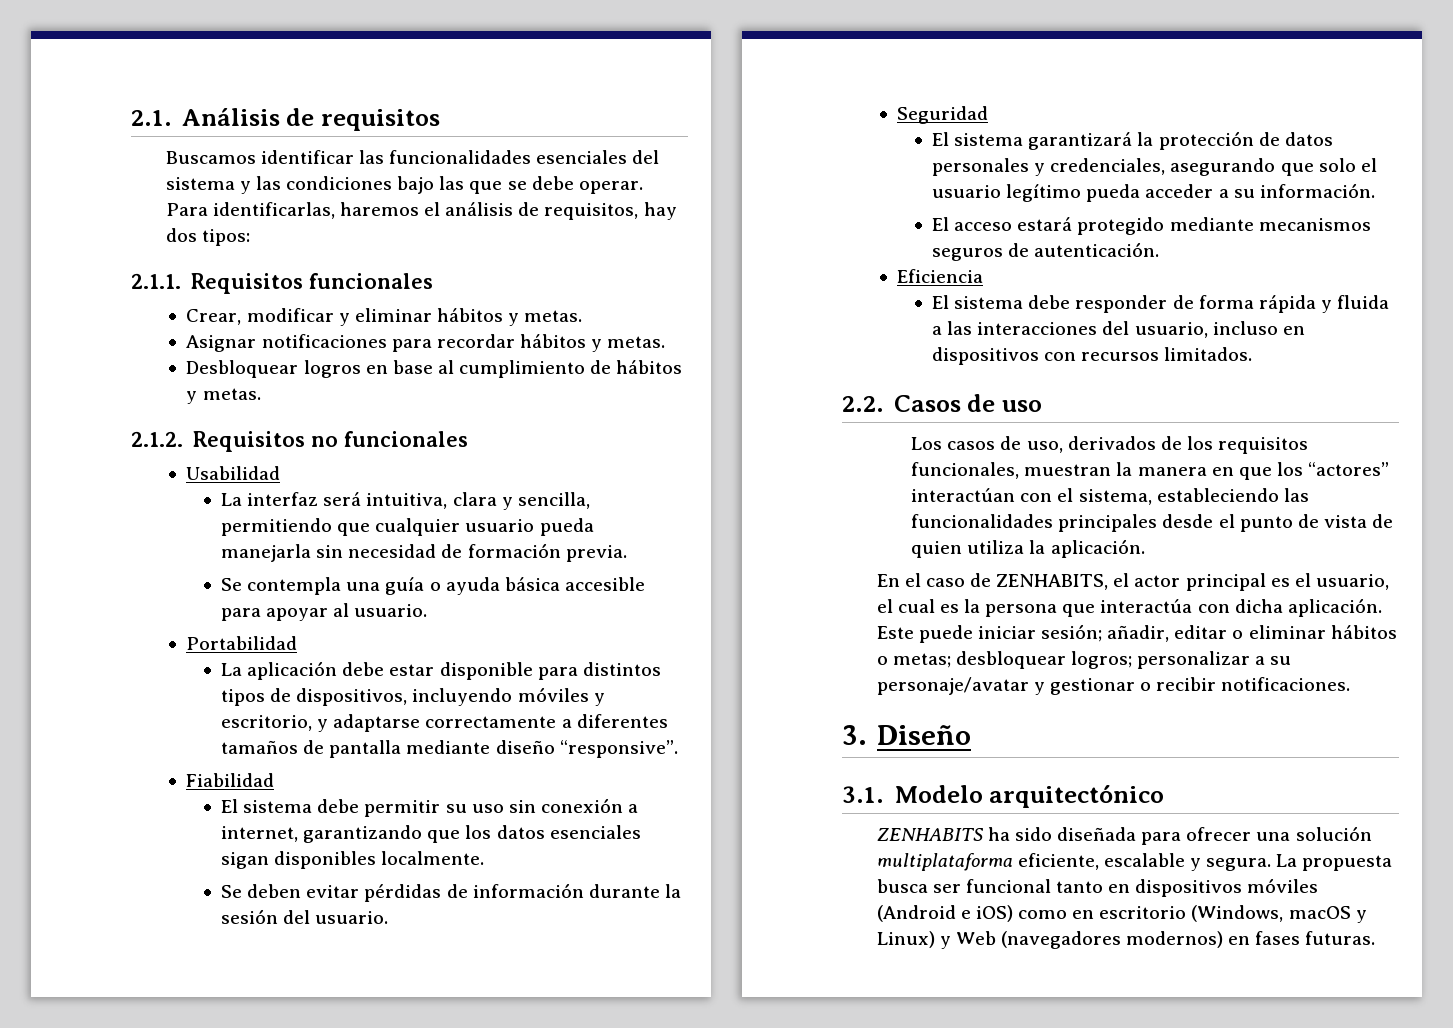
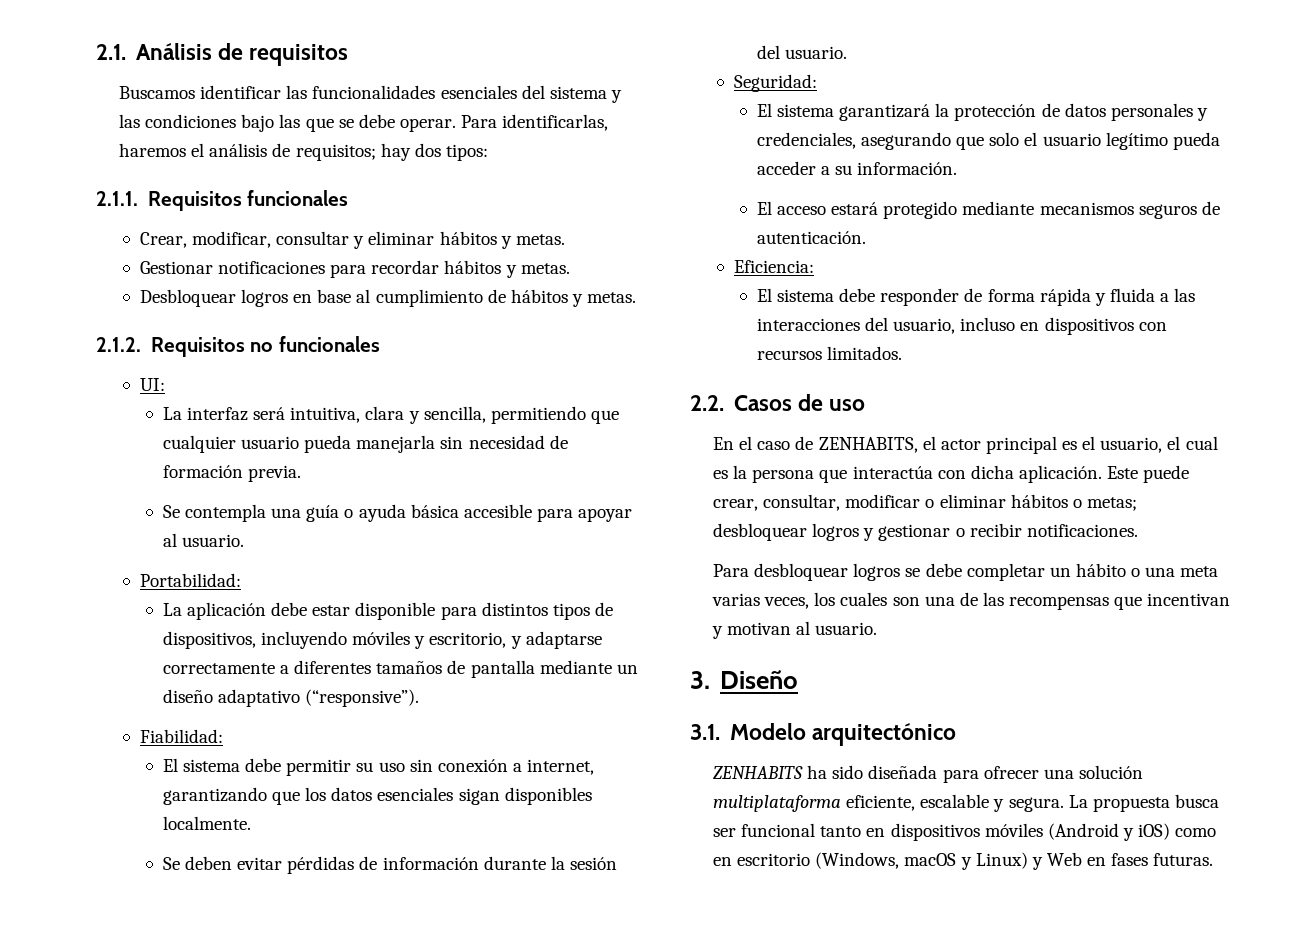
- Para identificarlas, haremos el análisis de requisitos, hay dos tipos:
+ Para identificarlas, haremos el análisis de requisitos; hay dos tipos:
- Crear, modificar y eliminar hábitos y metas.
+ Crear, modificar, consultar y eliminar hábitos y metas.
- Asignar notificaciones para recordar hábitos y metas.
+ Gestionar notificaciones para recordar hábitos y metas.
- Usabilidad
+ UI:
- Portabilidad
+ Portabilidad:
- La aplicación debe estar disponible para distintos tipos de dispositivos, incluyendo móviles y escritorio, y adaptarse correctamente a diferentes tamaños de pantalla mediante diseño “responsive”.
- Fiabilidad
+ La aplicación debe estar disponible para distintos tipos de dispositivos, incluyendo móviles y escritorio, y adaptarse correctamente a diferentes tamaños de pantalla mediante un diseño adaptativo (“responsive”).
+ Fiabilidad:
- Seguridad
+ Seguridad:
- Eficiencia
+ Eficiencia:
- Los casos de uso, derivados de los requisitos funcionales, muestran la manera en que los “actores” interactúan con el sistema, estableciendo las funcionalidades principales desde el punto de vista de quien utiliza la aplicación.
- Este puede iniciar sesión; añadir, editar o eliminar hábitos o metas; desbloquear logros; personalizar a su personaje/avatar y gestionar o recibir notificaciones.
+ Este puede crear, consultar, modificar o eliminar hábitos o metas; desbloquear logros y gestionar o recibir notificaciones.
+ Para desbloquear logros se debe completar un hábito o una meta varias veces, los cuales son una de las recompensas que incentivan y motivan al usuario.
- La propuesta busca ser funcional tanto en dispositivos móviles (Android e iOS) como en escritorio (Windows, macOS y Linux) y Web (navegadores modernos) en fases futuras.
+ La propuesta busca ser funcional tanto en dispositivos móviles (Android y iOS) como en escritorio (Windows, macOS y Linux) y Web en fases futuras.

